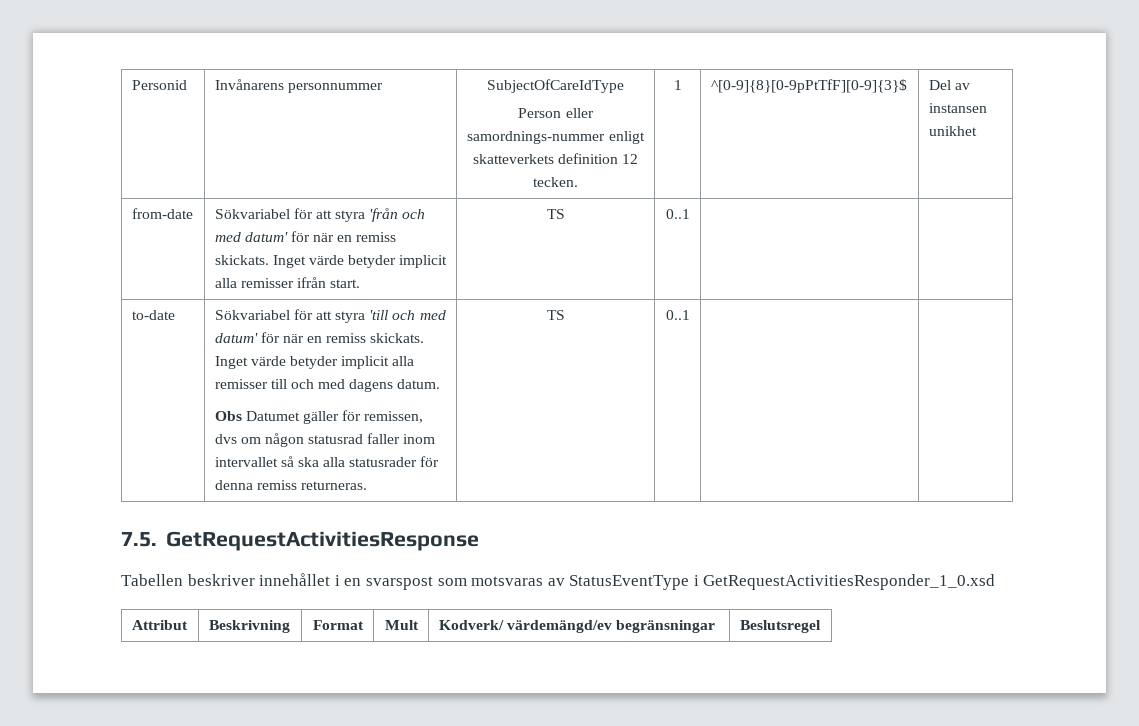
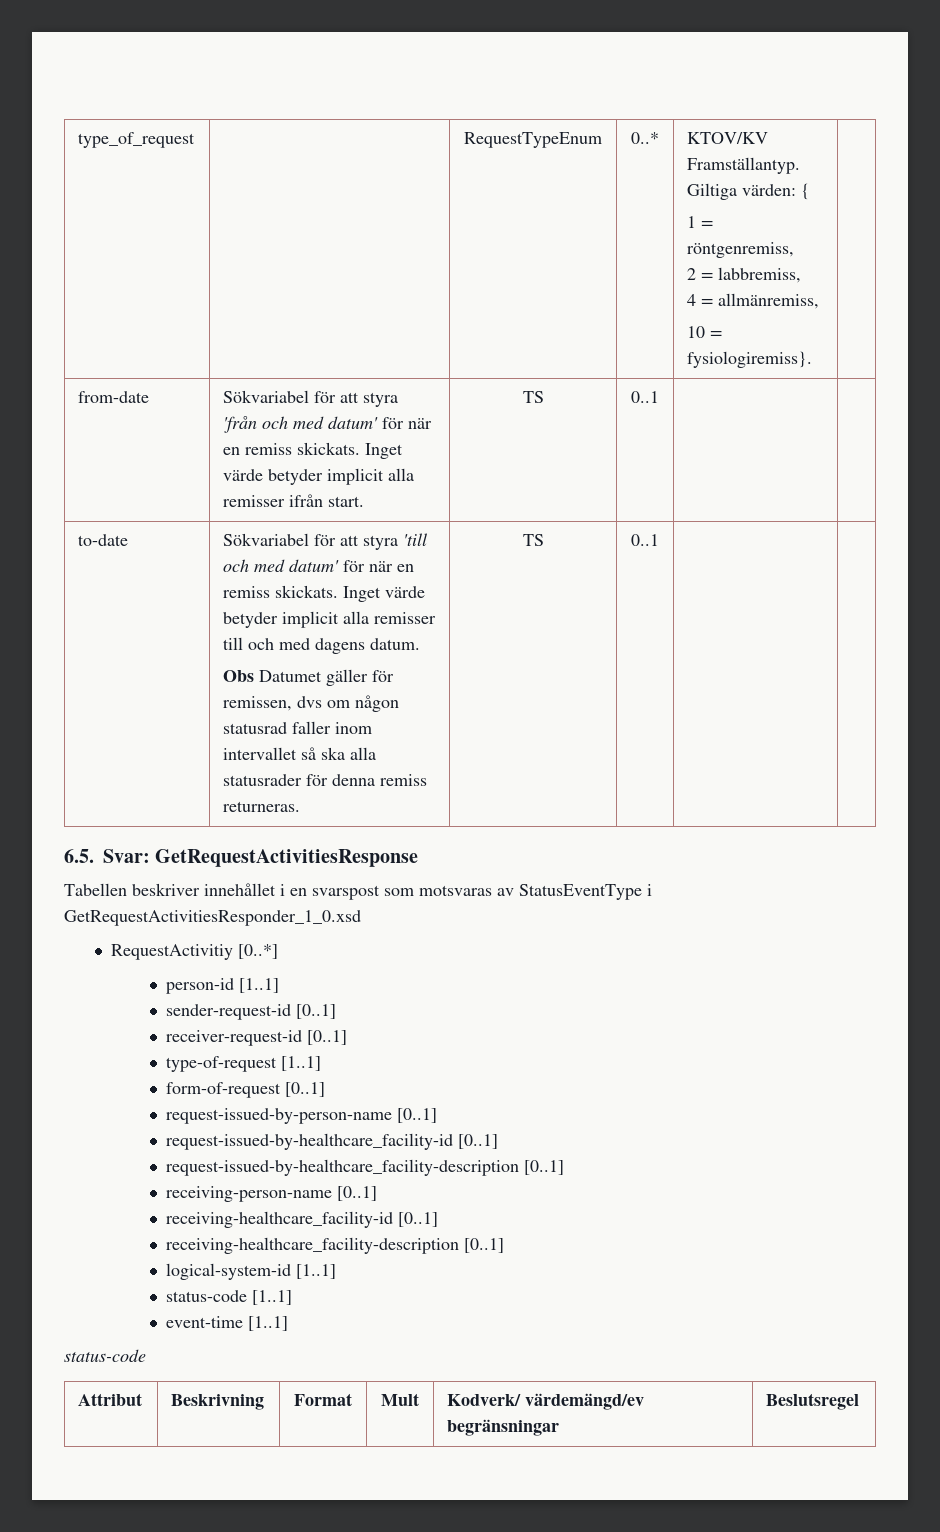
- Personid | Invånarens personnummer | SubjectOfCareIdType
- Person eller samordnings-nummer enligt skatteverkets definition 12 tecken. | 1 | ^[0-9]{8}[0-9pPtTfF][0-9]{3}$ | Del av instansen unikhet
+ type_of_request | | RequestTypeEnum | 0..* | KTOV/KV Framställantyp. Giltiga värden: {
+ 1 = röntgenremiss,
+ 2 = labbremiss,
+ 4 = allmänremiss,
+ 10 = fysiologiremiss}. |
- 7.5. GetRequestActivitiesResponse
+ 6.5. Svar: GetRequestActivitiesResponse
+ RequestActivitiy [0..*]
+ person-id [1..1]
+ sender-request-id [0..1]
+ receiver-request-id [0..1]
+ type-of-request [1..1]
+ form-of-request [0..1]
+ request-issued-by-person-name [0..1]
+ request-issued-by-healthcare_facility-id [0..1]
+ request-issued-by-healthcare_facility-description [0..1]
+ receiving-person-name [0..1]
+ receiving-healthcare_facility-id [0..1]
+ receiving-healthcare_facility-description [0..1]
+ logical-system-id [1..1]
+ status-code [1..1]
+ event-time [1..1]
+ status-code

